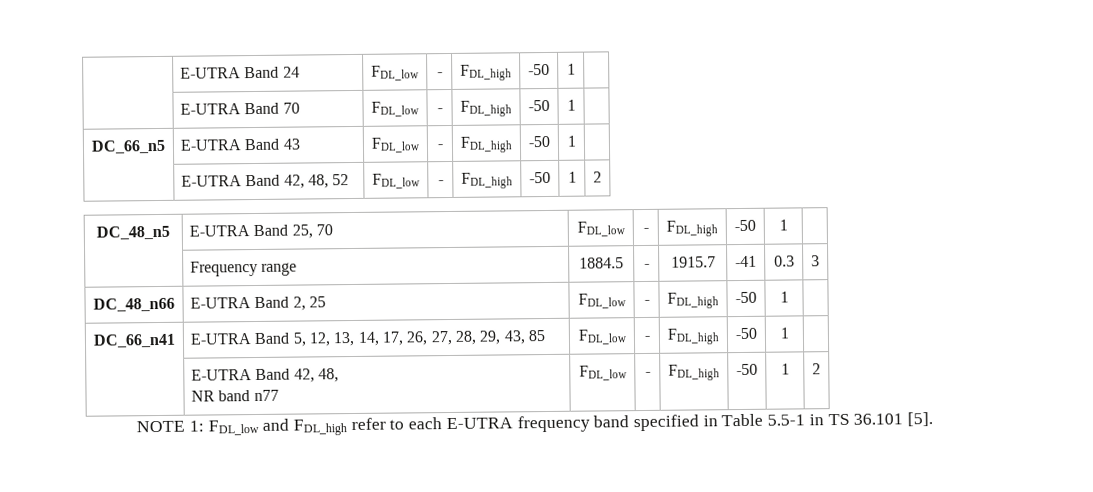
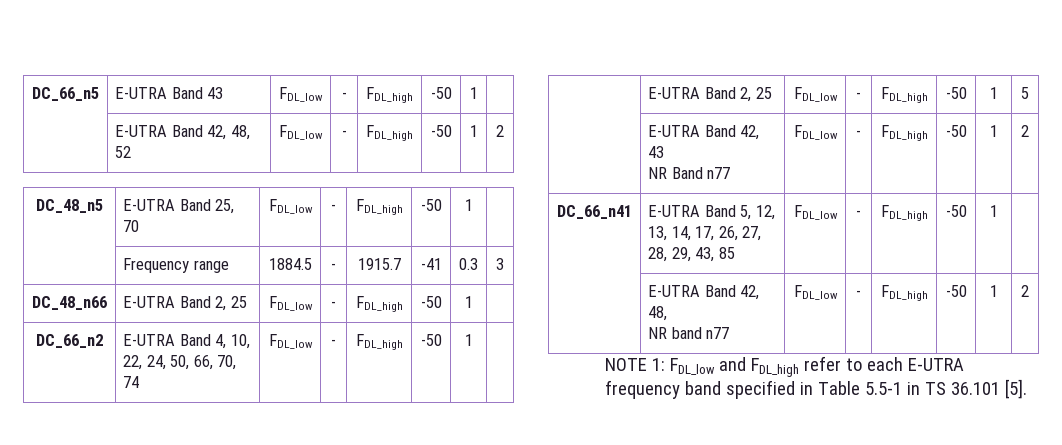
- | E-UTRA Band 24 | FDL_low | - | FDL_high | -50 | 1 |
- | E-UTRA Band 70 | FDL_low | - | FDL_high | -50 | 1 |
+ DC_66_n2 | E-UTRA Band 4, 10, 22, 24, 50, 66, 70, 74 | FDL_low | - | FDL_high | -50 | 1 |
+ | E-UTRA Band 2, 25 | FDL_low | - | FDL_high | -50 | 1 | 5
+ | E-UTRA Band 42, 43
+ NR Band n77 | FDL_low | - | FDL_high | -50 | 1 | 2

